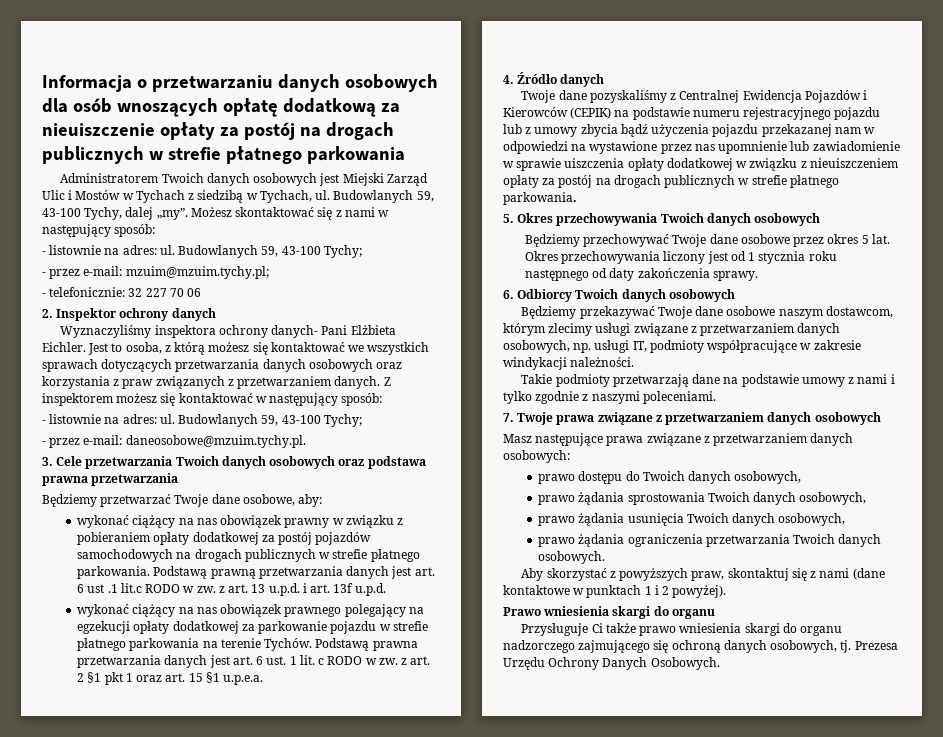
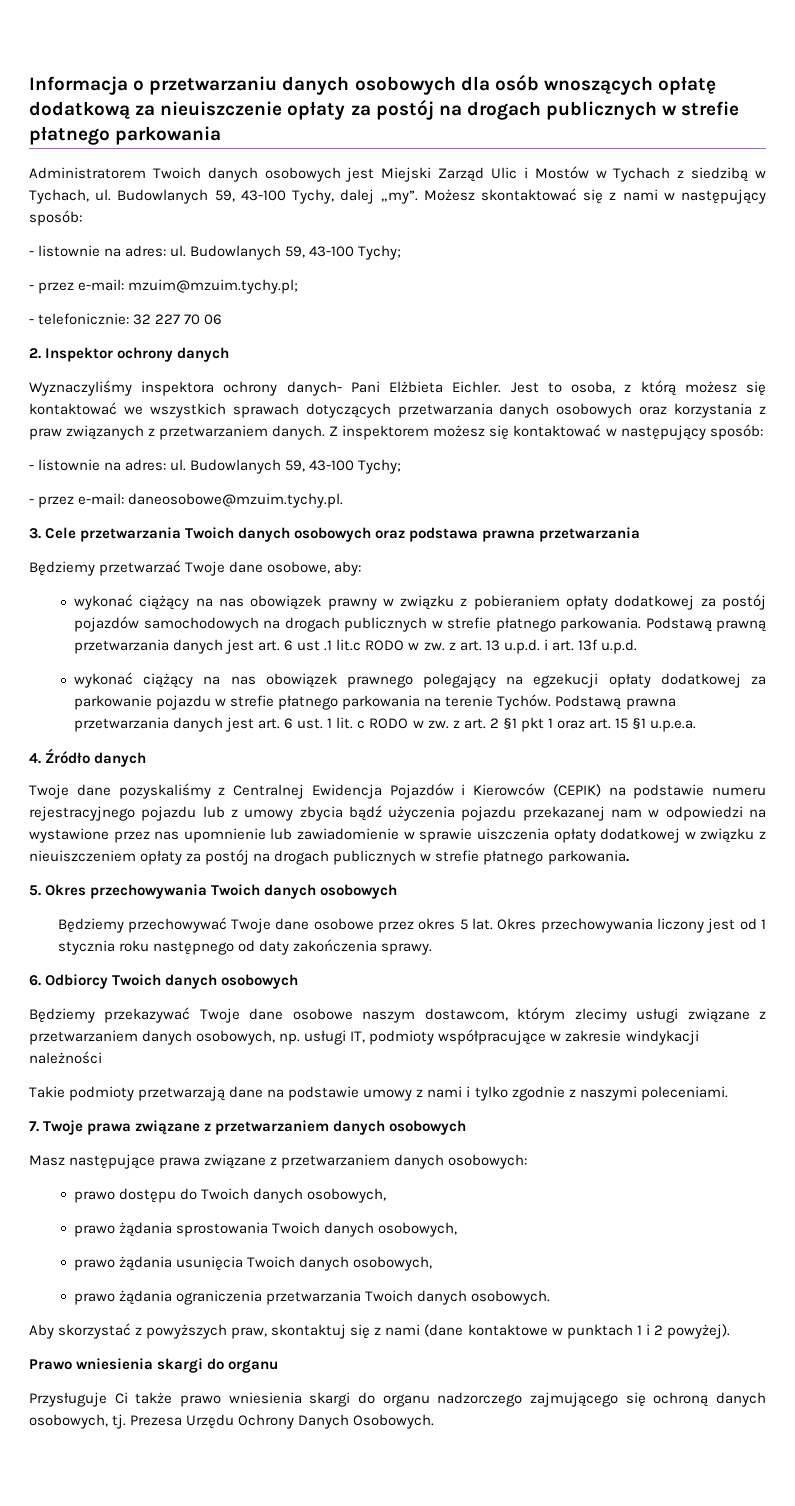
- Będziemy przekazywać Twoje dane osobowe naszym dostawcom, którym zlecimy usługi związane z przetwarzaniem danych osobowych, np. usługi IT, podmioty współpracujące w zakresie windykacji należności.
+ Będziemy przekazywać Twoje dane osobowe naszym dostawcom, którym zlecimy usługi związane z przetwarzaniem danych osobowych, np. usługi IT, podmioty współpracujące w zakresie windykacji należności

